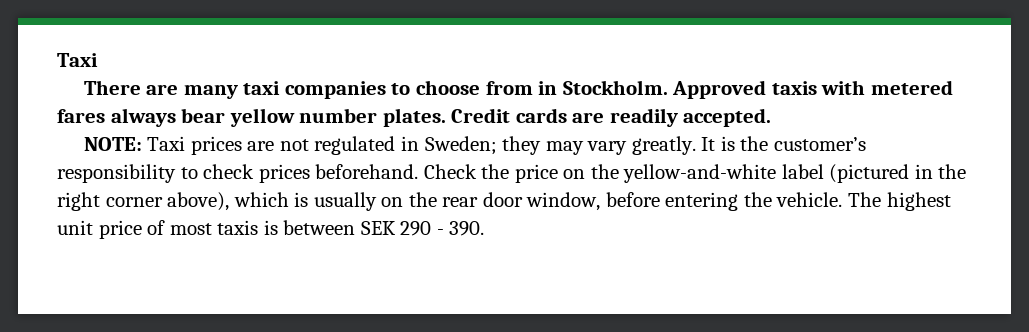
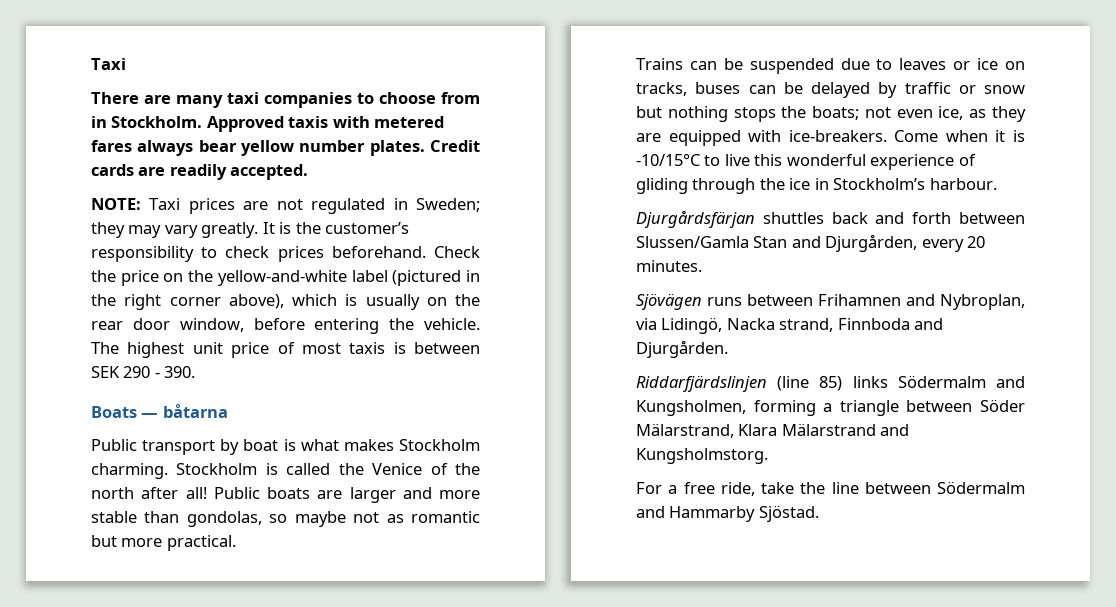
+ Boats — båtarna
+ Public transport by boat is what makes Stockholm charming. Stockholm is called the Venice of the north after all! Public boats are larger and more stable than gondolas, so maybe not as romantic but more practical.
+ Trains can be suspended due to leaves or ice on tracks, buses can be delayed by traffic or snow but nothing stops the boats; not even ice, as they are equipped with ice-breakers. Come when it is -10/15°C to live this wonderful experience of gliding through the ice in Stockholm’s harbour.
+ Djurgårdsfärjan shuttles back and forth between Slussen/Gamla Stan and Djurgården, every 20 minutes.
+ Sjövägen runs between Frihamnen and Nybroplan, via Lidingö, Nacka strand, Finnboda and Djurgården.
+ Riddarfjärdslinjen (line 85) links Södermalm and Kungsholmen, forming a triangle between Söder Mälarstrand, Klara Mälarstrand and Kungsholmstorg.
+ For a free ride, take the line between Södermalm and Hammarby Sjöstad.

